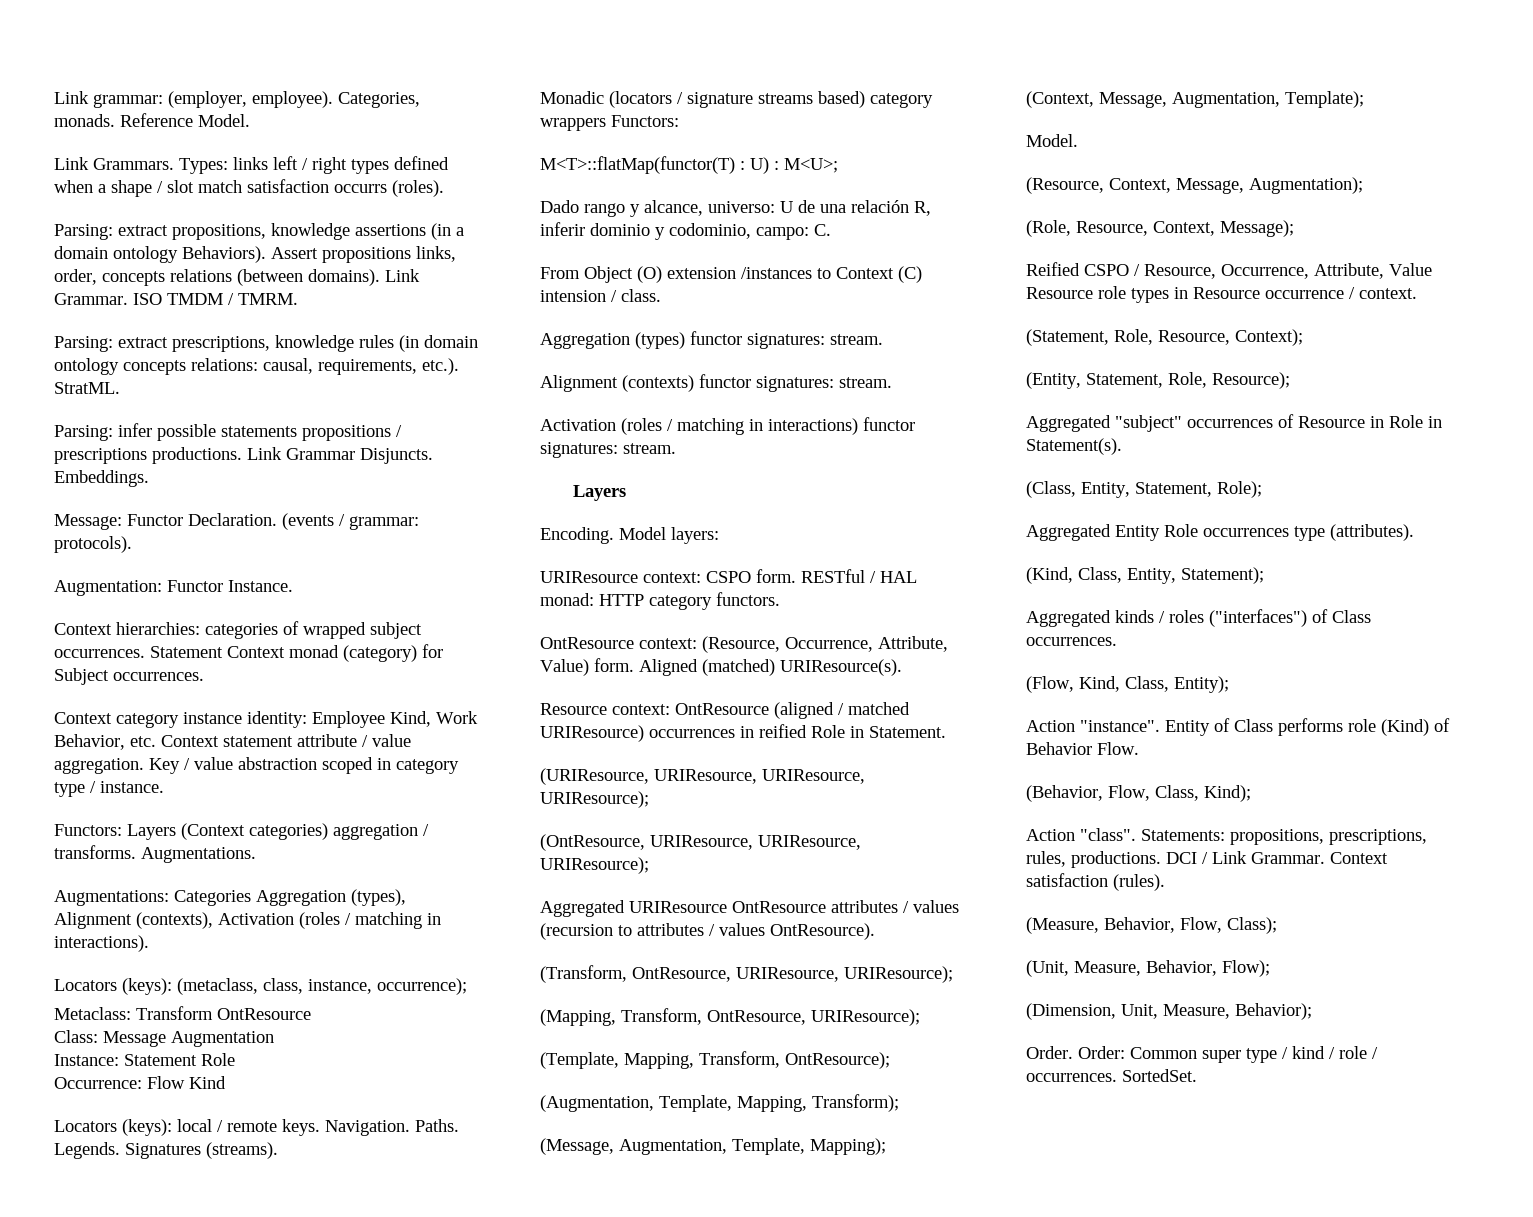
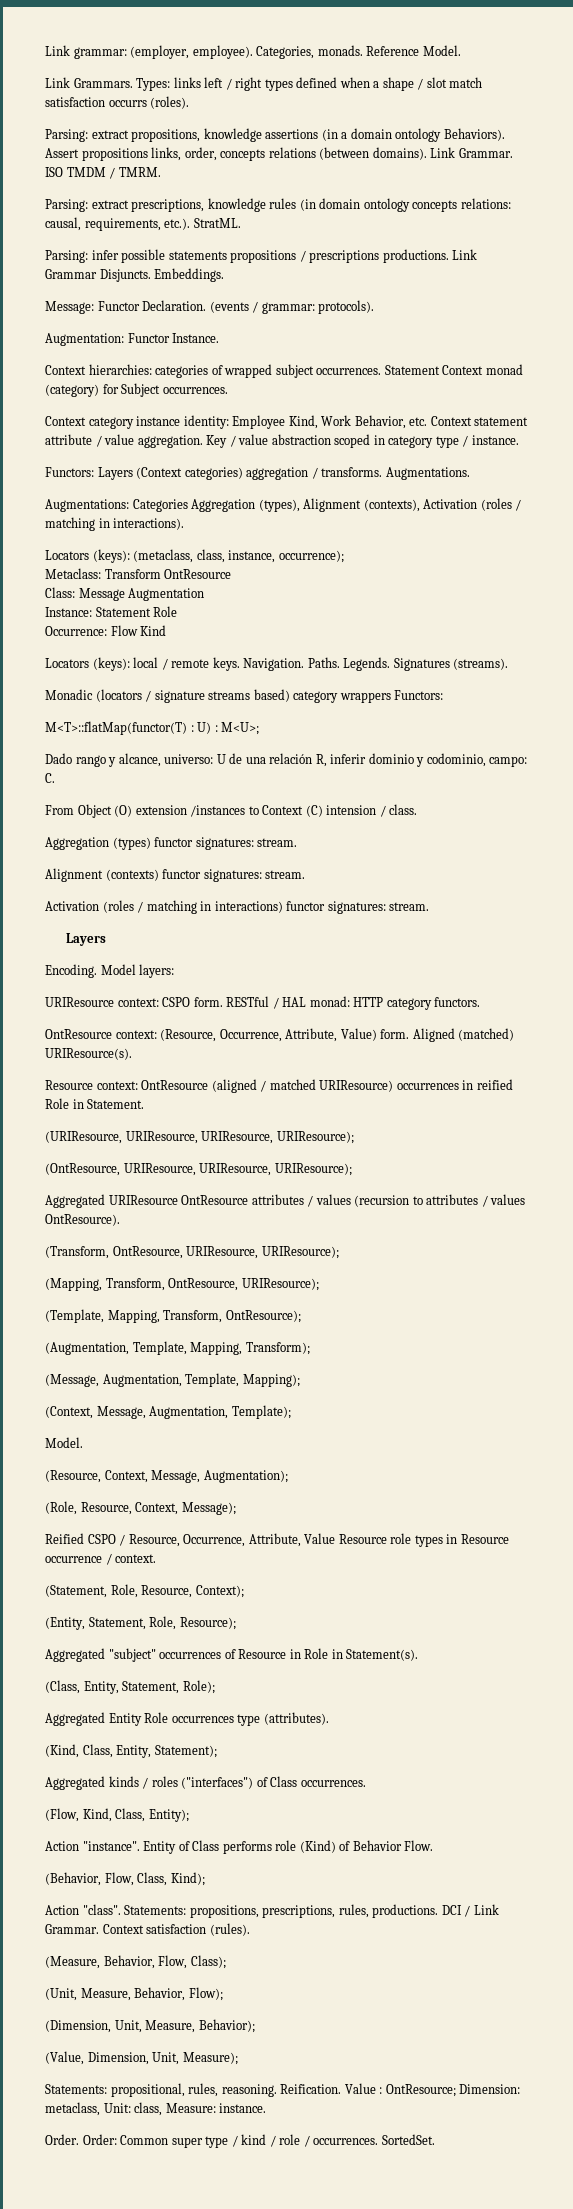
+ (Value, Dimension, Unit, Measure);
+ Statements: propositional, rules, reasoning. Reification. Value : OntResource; Dimension: metaclass, Unit: class, Measure: instance.

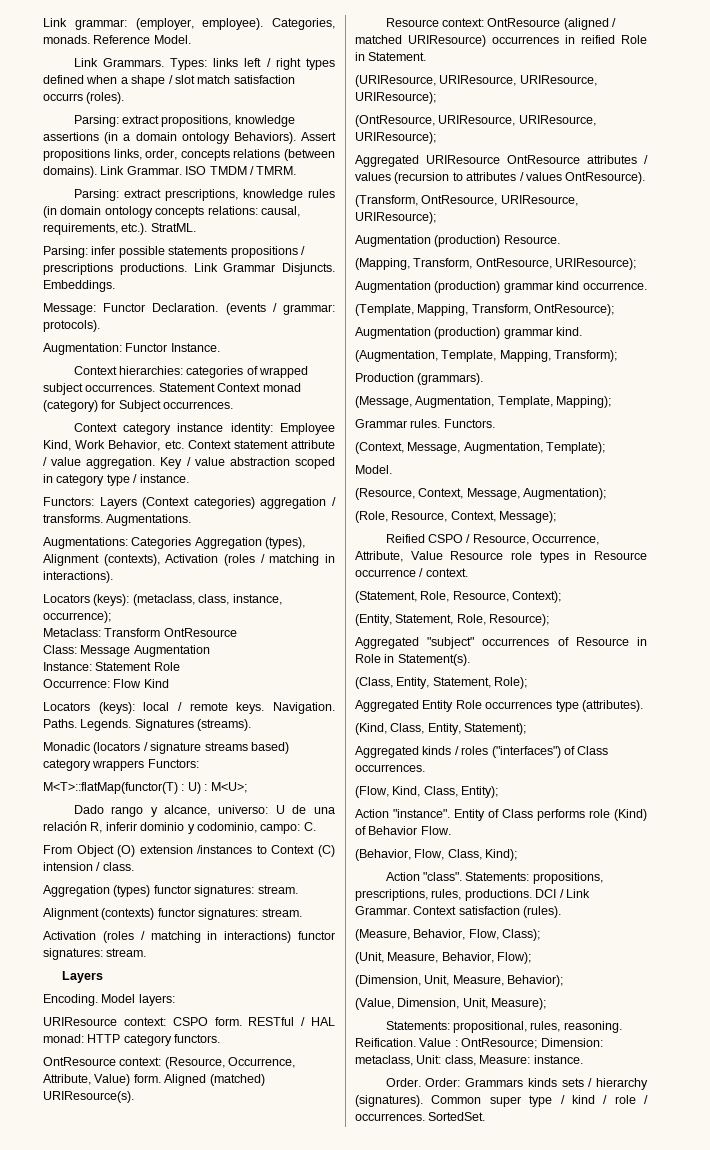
+ Augmentation (production) Resource.
+ Augmentation (production) grammar kind occurrence.
+ Augmentation (production) grammar kind.
+ Production (grammars).
+ Grammar rules. Functors.
- Order: Common super type / kind / role / occurrences.
+ Order: Grammars kinds sets / hierarchy (signatures). Common super type / kind / role / occurrences.

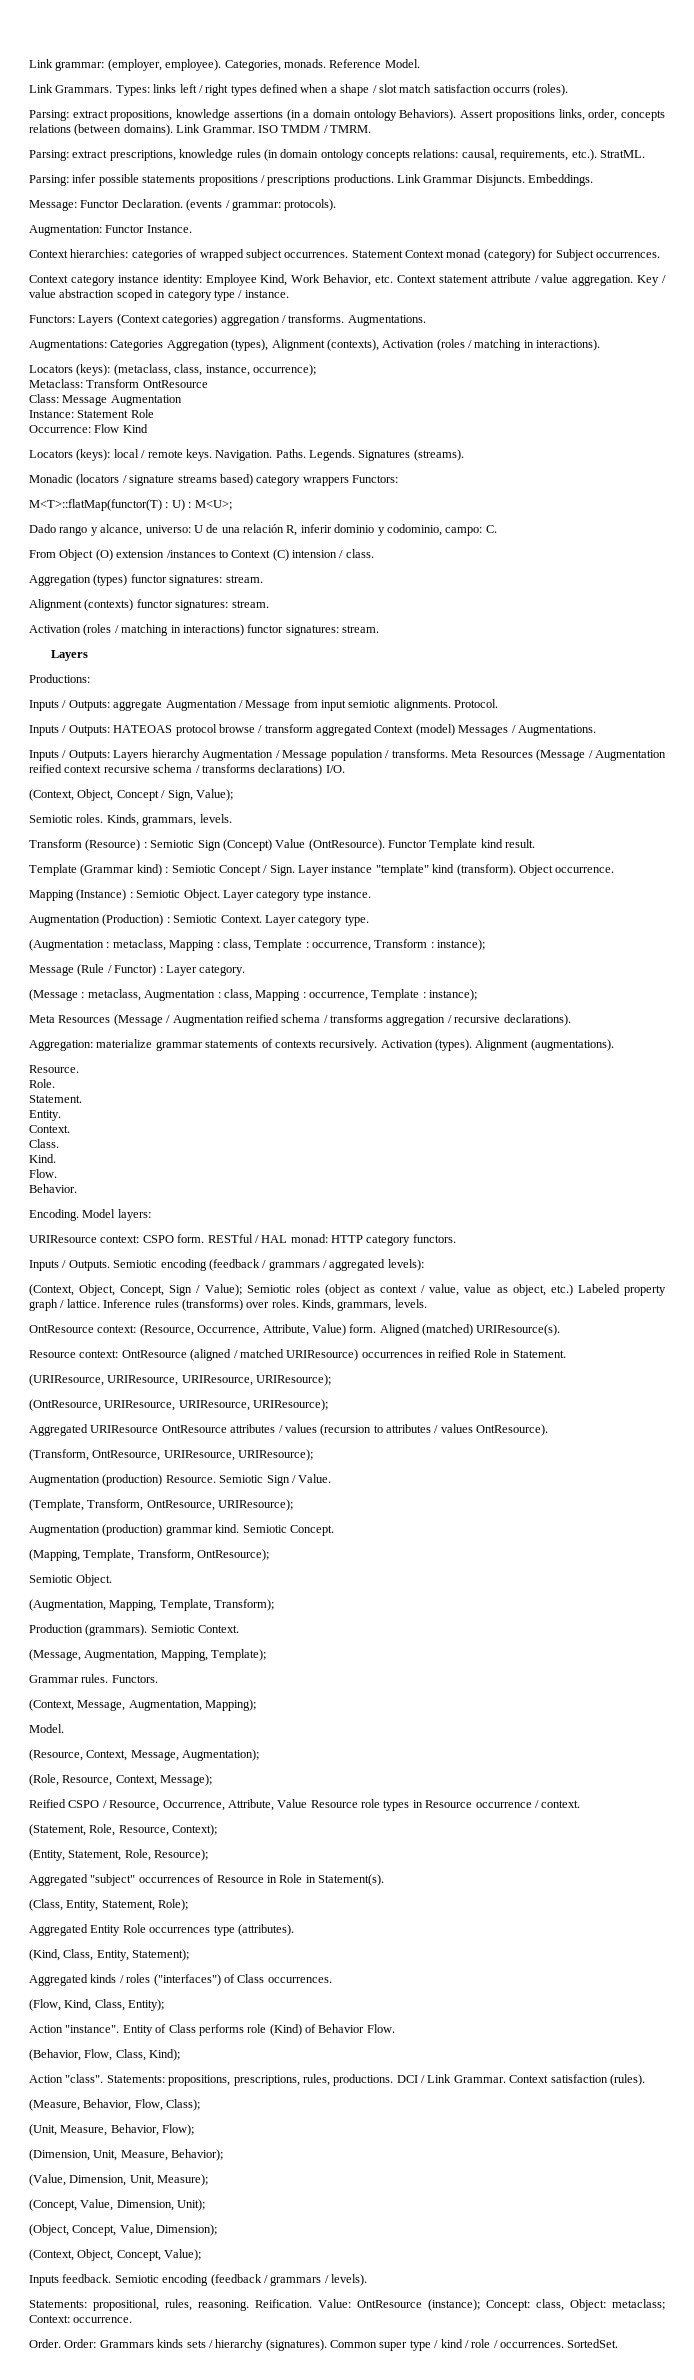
+ Productions:
+ Inputs / Outputs: aggregate Augmentation / Message from input semiotic alignments. Protocol.
+ Inputs / Outputs: HATEOAS protocol browse / transform aggregated Context (model) Messages / Augmentations.
+ Inputs / Outputs: Layers hierarchy Augmentation / Message population / transforms. Meta Resources (Message / Augmentation reified context recursive schema / transforms declarations) I/O.
+ (Context, Object, Concept / Sign, Value);
+ Semiotic roles. Kinds, grammars, levels.
+ Transform (Resource) : Semiotic Sign (Concept) Value (OntResource). Functor Template kind result.
+ Template (Grammar kind) : Semiotic Concept / Sign. Layer instance "template" kind (transform). Object occurrence.
+ Mapping (Instance) : Semiotic Object. Layer category type instance.
+ Augmentation (Production) : Semiotic Context. Layer category type.
+ (Augmentation : metaclass, Mapping : class, Template : occurrence, Transform : instance);
+ Message (Rule / Functor) : Layer category.
+ (Message : metaclass, Augmentation : class, Mapping : occurrence, Template : instance);
+ Meta Resources (Message / Augmentation reified schema / transforms aggregation / recursive declarations).
+ Aggregation: materialize grammar statements of contexts recursively. Activation (types). Alignment (augmentations).
+ Resource.
+ Role.
+ Statement.
+ Entity.
+ Context.
+ Class.
+ Kind.
+ Flow.
+ Behavior.
+ Inputs / Outputs. Semiotic encoding (feedback / grammars / aggregated levels):
+ (Context, Object, Concept, Sign / Value); Semiotic roles (object as context / value, value as object, etc.) Labeled property graph / lattice. Inference rules (transforms) over roles. Kinds, grammars, levels.
- Augmentation (production) Resource.
- (Mapping, Transform, OntResource, URIResource);
+ Augmentation (production) Resource. Semiotic Sign / Value.
+ (Template, Transform, OntResource, URIResource);
- Augmentation (production) grammar kind occurrence.
- (Template, Mapping, Transform, OntResource);
- Augmentation (production) grammar kind.
+ Augmentation (production) grammar kind. Semiotic Concept.
+ (Mapping, Template, Transform, OntResource);
+ Semiotic Object.
- (Augmentation, Template, Mapping, Transform);
+ (Augmentation, Mapping, Template, Transform);
- Production (grammars).
+ Production (grammars). Semiotic Context.
- (Message, Augmentation, Template, Mapping);
+ (Message, Augmentation, Mapping, Template);
- (Context, Message, Augmentation, Template);
+ (Context, Message, Augmentation, Mapping);
+ (Concept, Value, Dimension, Unit);
+ (Object, Concept, Value, Dimension);
+ (Context, Object, Concept, Value);
+ Inputs feedback. Semiotic encoding (feedback / grammars / levels).
- Value : OntResource; Dimension: metaclass, Unit: class, Measure: instance.
+ Value: OntResource (instance); Concept: class, Object: metaclass; Context: occurrence.

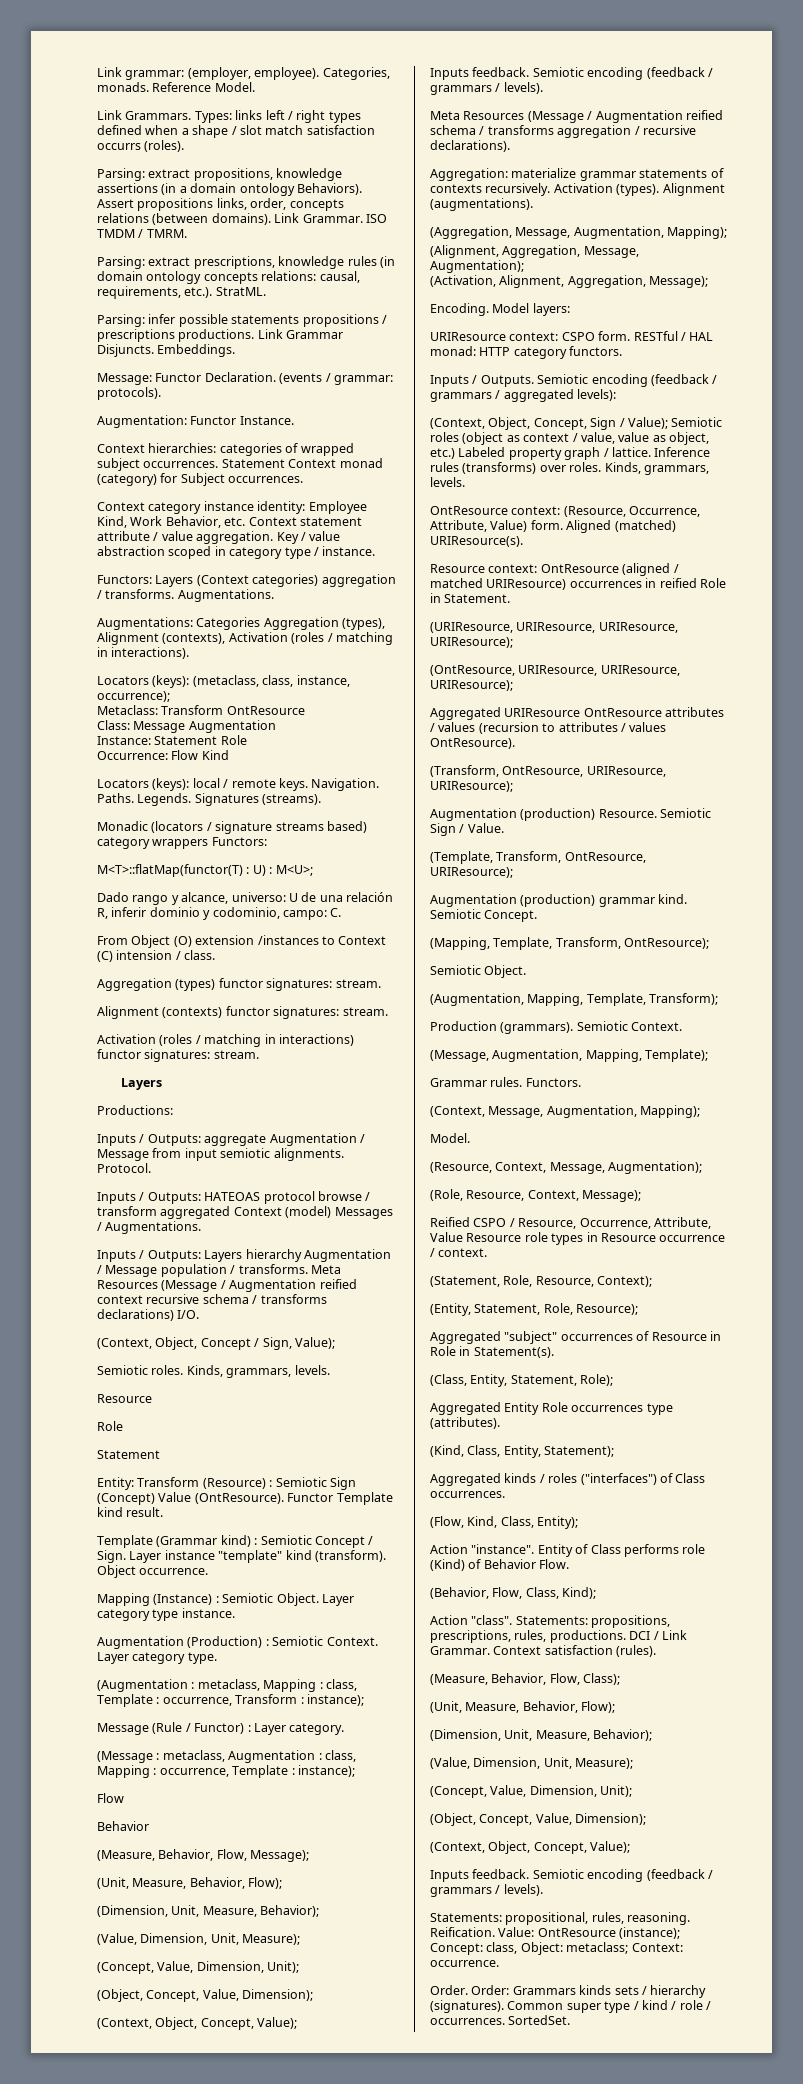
  Semiotic roles. Kinds, grammars, levels.
- Transform (Resource) : Semiotic Sign (Concept) Value (OntResource).
+ Resource
+ Role
+ Statement
+ Entity: Transform (Resource) : Semiotic Sign (Concept) Value (OntResource).
  (Message : metaclass, Augmentation : class, Mapping : occurrence, Template : instance);
+ Flow
+ Behavior
+ (Measure, Behavior, Flow, Message);
+ (Unit, Measure, Behavior, Flow);
+ (Dimension, Unit, Measure, Behavior);
+ (Value, Dimension, Unit, Measure);
+ (Concept, Value, Dimension, Unit);
+ (Object, Concept, Value, Dimension);
+ (Context, Object, Concept, Value);
+ Inputs feedback. Semiotic encoding (feedback / grammars / levels).
  Alignment (augmentations).
- Resource.
- Role.
- Statement.
- Entity.
- Context.
- Class.
- Kind.
- Flow.
- Behavior.
+ (Aggregation, Message, Augmentation, Mapping);
+ (Alignment, Aggregation, Message, Augmentation);
+ (Activation, Alignment, Aggregation, Message);

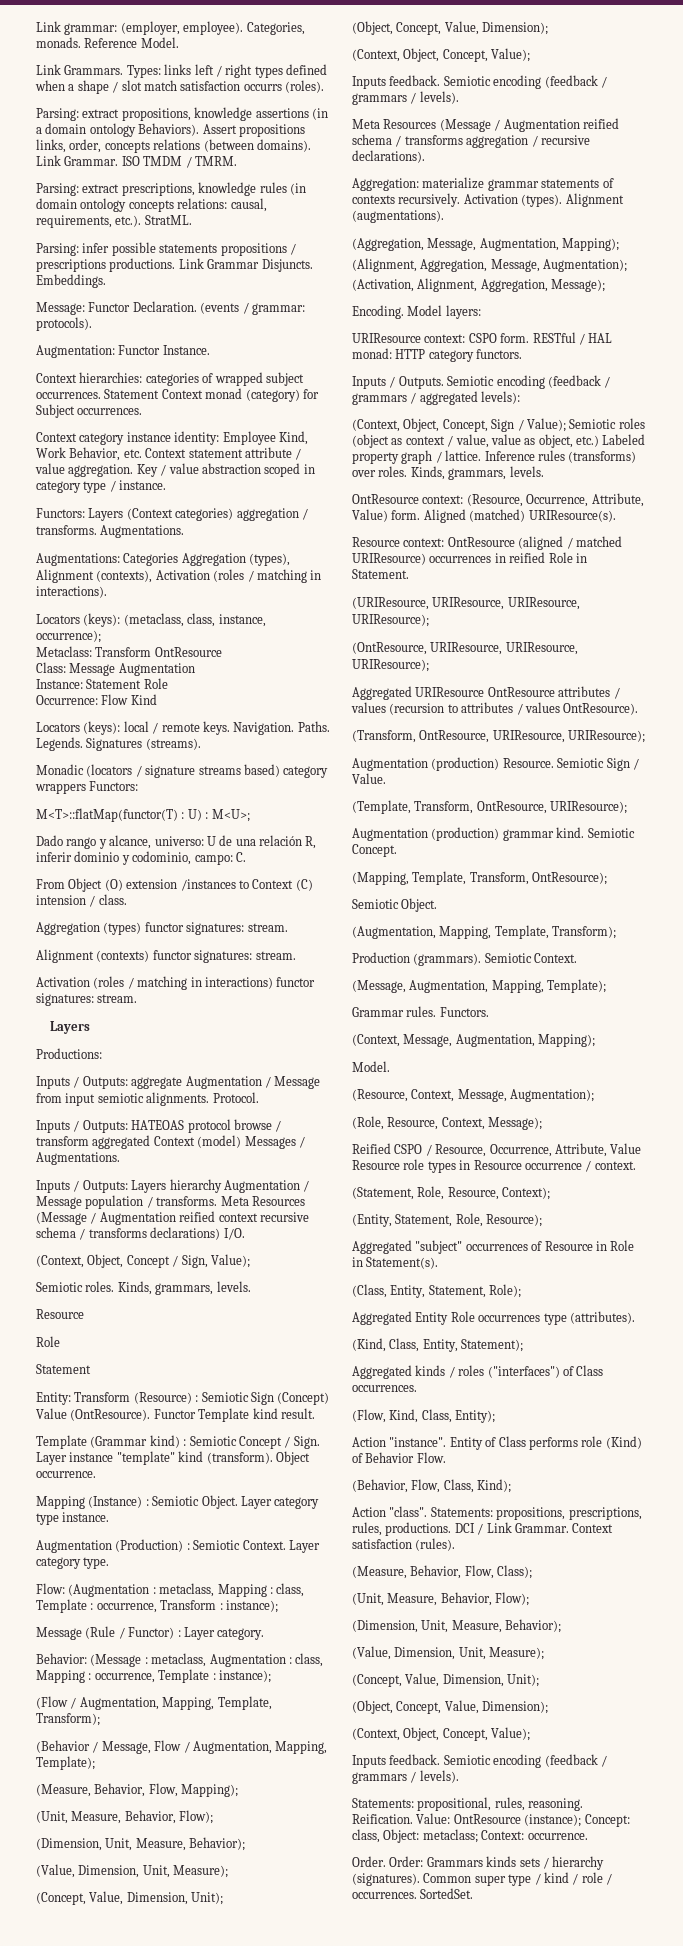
- (Augmentation : metaclass, Mapping : class, Template : occurrence, Transform : instance);
+ Flow: (Augmentation : metaclass, Mapping : class, Template : occurrence, Transform : instance);
- (Message : metaclass, Augmentation : class, Mapping : occurrence, Template : instance);
- Flow
- Behavior
- (Measure, Behavior, Flow, Message);
+ Behavior: (Message : metaclass, Augmentation : class, Mapping : occurrence, Template : instance);
+ (Flow / Augmentation, Mapping, Template, Transform);
+ (Behavior / Message, Flow / Augmentation, Mapping, Template);
+ (Measure, Behavior, Flow, Mapping);

